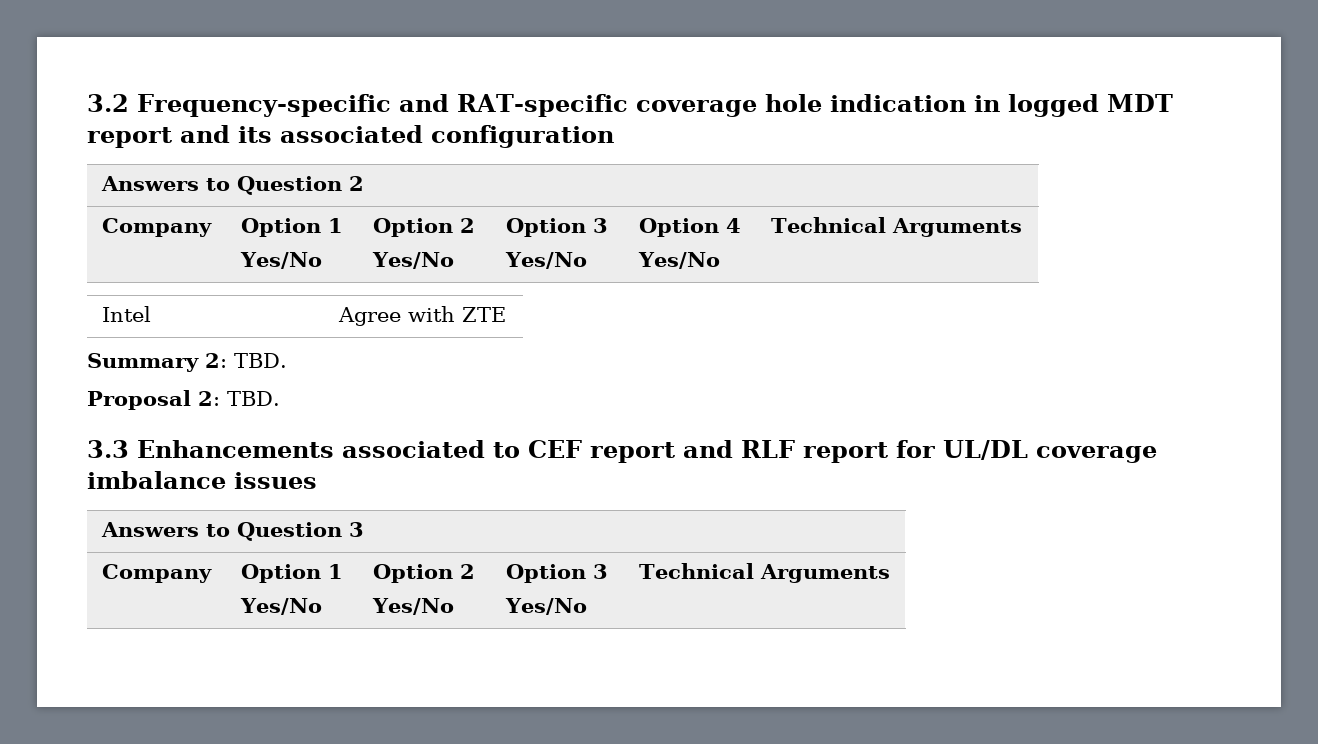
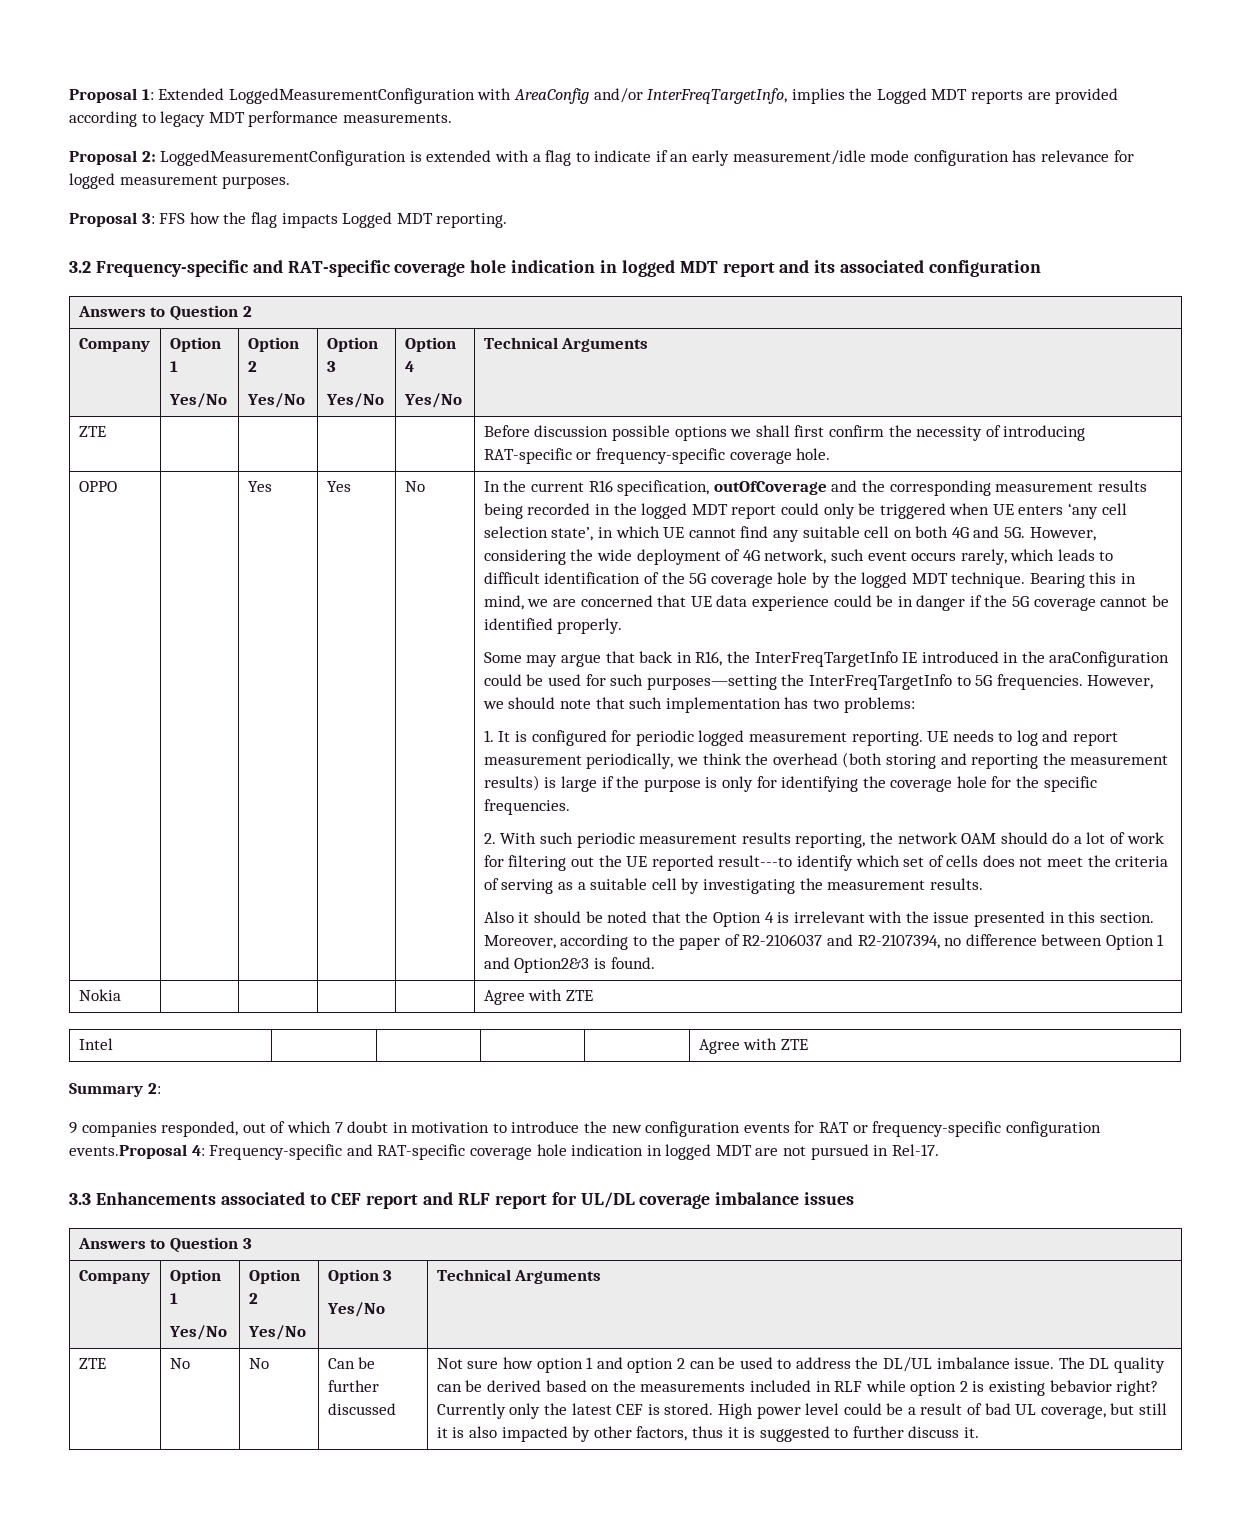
+ Proposal 1: Extended LoggedMeasurementConfiguration with AreaConfig and/or InterFreqTargetInfo, implies the Logged MDT reports are provided according to legacy MDT performance measurements.
+ Proposal 2: LoggedMeasurementConfiguration is extended with a flag to indicate if an early measurement/idle mode configuration has relevance for logged measurement purposes.
+ Proposal 3: FFS how the flag impacts Logged MDT reporting.
+ ZTE | | | | | Before discussion possible options we shall first confirm the necessity of introducing RAT-specific or frequency-specific coverage hole.
+ OPPO | | Yes | Yes | No | In the current R16 specification, outOfCoverage and the corresponding measurement results being recorded in the logged MDT report could only be triggered when UE enters ‘any cell selection state’, in which UE cannot find any suitable cell on both 4G and 5G. However, considering the wide deployment of 4G network, such event occurs rarely, which leads to difficult identification of the 5G coverage hole by the logged MDT technique. Bearing this in mind, we are concerned that UE data experience could be in danger if the 5G coverage cannot be identified properly.
+ Some may argue that back in R16, the InterFreqTargetInfo IE introduced in the araConfiguration could be used for such purposes—setting the InterFreqTargetInfo to 5G frequencies. However, we should note that such implementation has two problems:
+ 1. It is configured for periodic logged measurement reporting. UE needs to log and report measurement periodically, we think the overhead (both storing and reporting the measurement results) is large if the purpose is only for identifying the coverage hole for the specific frequencies.
+ 2. With such periodic measurement results reporting, the network OAM should do a lot of work for filtering out the UE reported result---to identify which set of cells does not meet the criteria of serving as a suitable cell by investigating the measurement results.
+ Also it should be noted that the Option 4 is irrelevant with the issue presented in this section. Moreover, according to the paper of R2-2106037 and R2-2107394, no difference between Option 1 and Option2&3 is found.
+ Nokia | | | | | Agree with ZTE
- Summary 2: TBD.
- Proposal 2: TBD.
+ Summary 2:
+ 9 companies responded, out of which 7 doubt in motivation to introduce the new configuration events for RAT or frequency-specific configuration events.Proposal 4: Frequency-specific and RAT-specific coverage hole indication in logged MDT are not pursued in Rel-17.
+ ZTE | No | No | Can be further discussed | Not sure how option 1 and option 2 can be used to address the DL/UL imbalance issue. The DL quality can be derived based on the measurements included in RLF while option 2 is existing bebavior right? Currently only the latest CEF is stored. High power level could be a result of bad UL coverage, but still it is also impacted by other factors, thus it is suggested to further discuss it.

